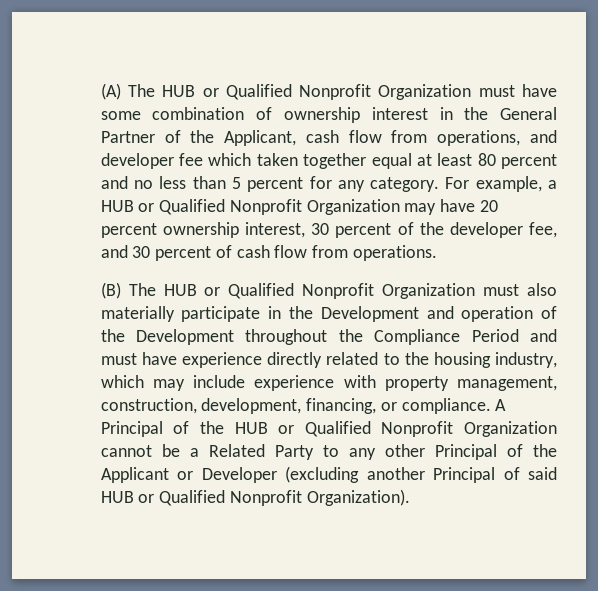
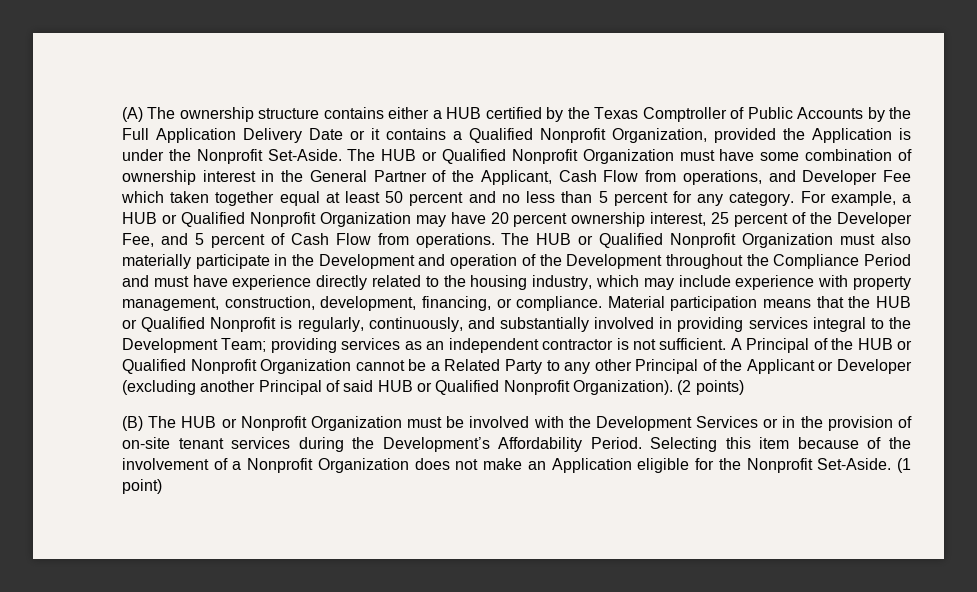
- (A) The HUB or Qualified Nonprofit Organization must have some combination of ownership interest in the General Partner of the Applicant, cash flow from operations, and developer fee which taken together equal at least 80 percent and no less than 5 percent for any category.
+ (A) The ownership structure contains either a HUB certified by the Texas Comptroller of Public Accounts by the Full Application Delivery Date or it contains a Qualified Nonprofit Organization, provided the Application is under the Nonprofit Set-Aside. The HUB or Qualified Nonprofit Organization must have some combination of ownership interest in the General Partner of the Applicant, Cash Flow from operations, and Developer Fee which taken together equal at least 50 percent and no less than 5 percent for any category.
- For example, a HUB or Qualified Nonprofit Organization may have 20 percent ownership interest, 30 percent of the developer fee, and 30 percent of cash flow from operations.
- (B) The HUB or Qualified Nonprofit Organization must also materially participate in the Development and operation of the Development throughout the Compliance Period and must have experience directly related to the housing industry, which may include experience with property management, construction, development, financing, or compliance.
+ For example, a HUB or Qualified Nonprofit Organization may have 20 percent ownership interest, 25 percent of the Developer Fee, and 5 percent of Cash Flow from operations. The HUB or Qualified Nonprofit Organization must also materially participate in the Development and operation of the Development throughout the Compliance Period and must have experience directly related to the housing industry, which may include experience with property management, construction, development, financing, or compliance.
+ Material participation means that the HUB or Qualified Nonprofit is regularly, continuously, and substantially involved in providing services integral to the Development Team; providing services as an independent contractor is not sufficient.
+ (2 points)
+ (B) The HUB or Nonprofit Organization must be involved with the Development Services or in the provision of on-site tenant services during the Development’s Affordability Period. Selecting this item because of the involvement of a Nonprofit Organization does not make an Application eligible for the Nonprofit Set-Aside. (1 point)

